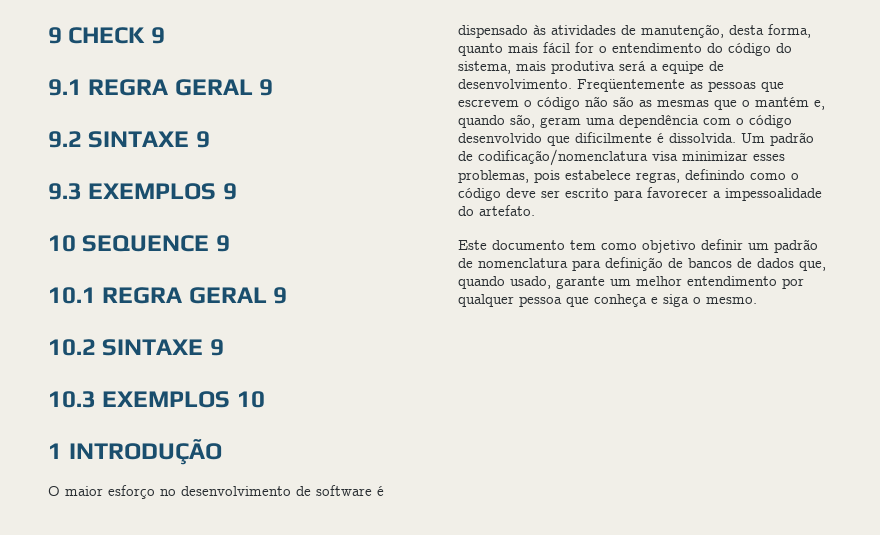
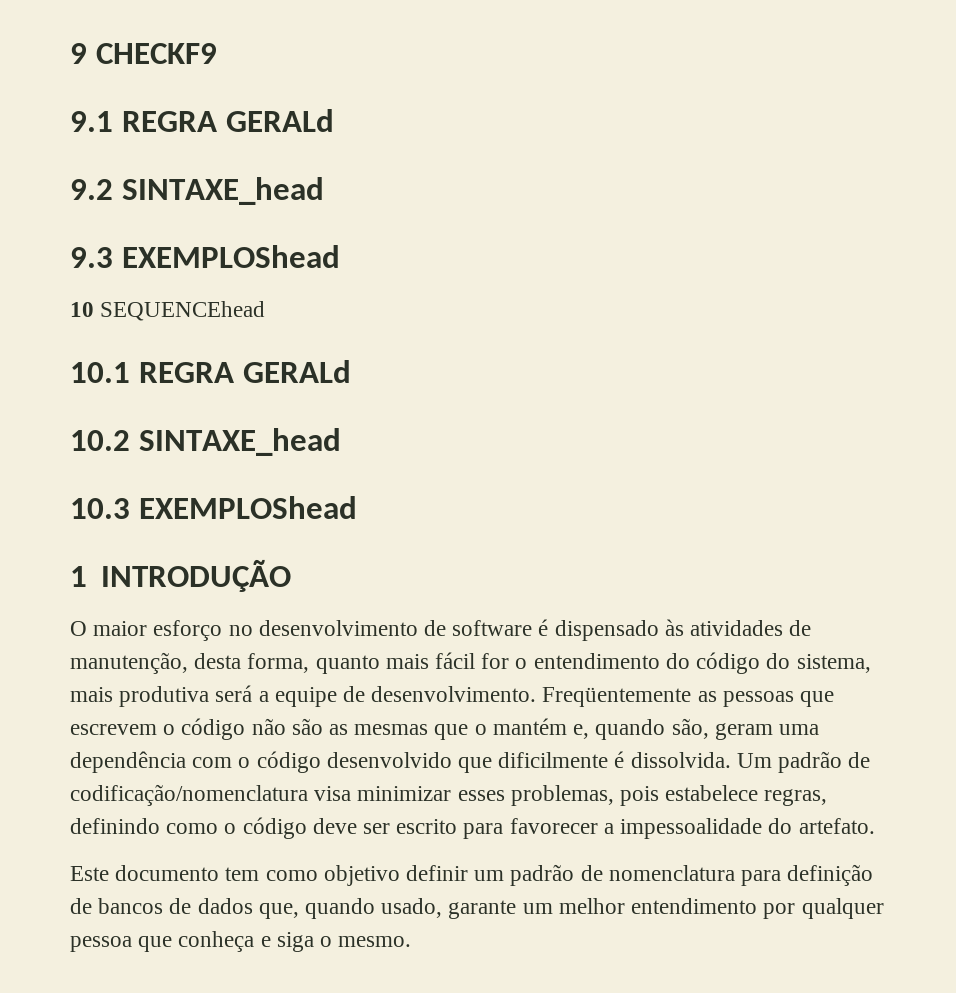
- 9 CHECK 9
+ 9 CHECKF9
- 9.1 REGRA GERAL 9
+ 9.1 REGRA GERALd
- 9.2 SINTAXE 9
+ 9.2 SINTAXE_head
- 9.3 EXEMPLOS 9
- 10 SEQUENCE 9
+ 9.3 EXEMPLOShead
+ 10 SEQUENCEhead
- 10.1 REGRA GERAL 9
+ 10.1 REGRA GERALd
- 10.2 SINTAXE 9
+ 10.2 SINTAXE_head
- 10.3 EXEMPLOS 10
+ 10.3 EXEMPLOShead

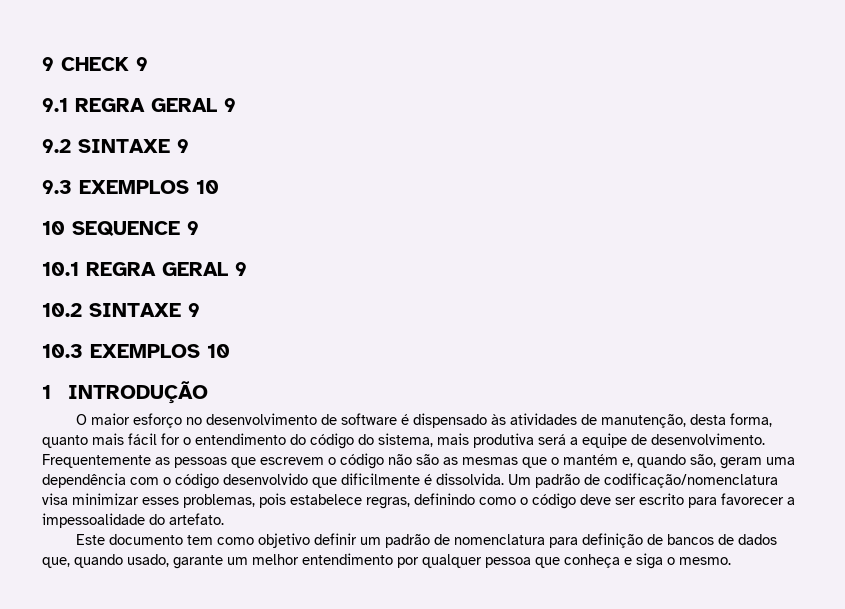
- 9 CHECKF9
+ 9 CHECK 9
- 9.1 REGRA GERALd
+ 9.1 REGRA GERAL 9
- 9.2 SINTAXE_head
+ 9.2 SINTAXE 9
- 9.3 EXEMPLOShead
- 10 SEQUENCEhead
+ 9.3 EXEMPLOS 10
+ 10 SEQUENCE 9
- 10.1 REGRA GERALd
+ 10.1 REGRA GERAL 9
- 10.2 SINTAXE_head
+ 10.2 SINTAXE 9
- 10.3 EXEMPLOShead
+ 10.3 EXEMPLOS 10
- Freqüentemente as pessoas que escrevem o código não são as mesmas que o mantém e, quando são, geram uma dependência com o código desenvolvido que dificilmente é dissolvida.
+ Frequentemente as pessoas que escrevem o código não são as mesmas que o mantém e, quando são, geram uma dependência com o código desenvolvido que dificilmente é dissolvida.

